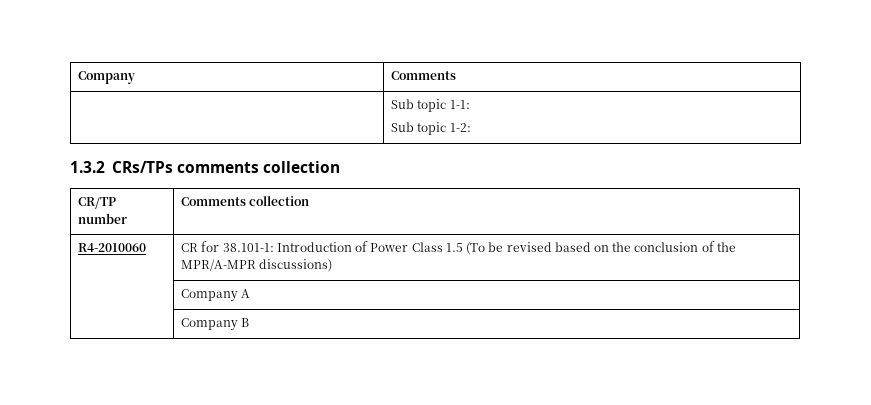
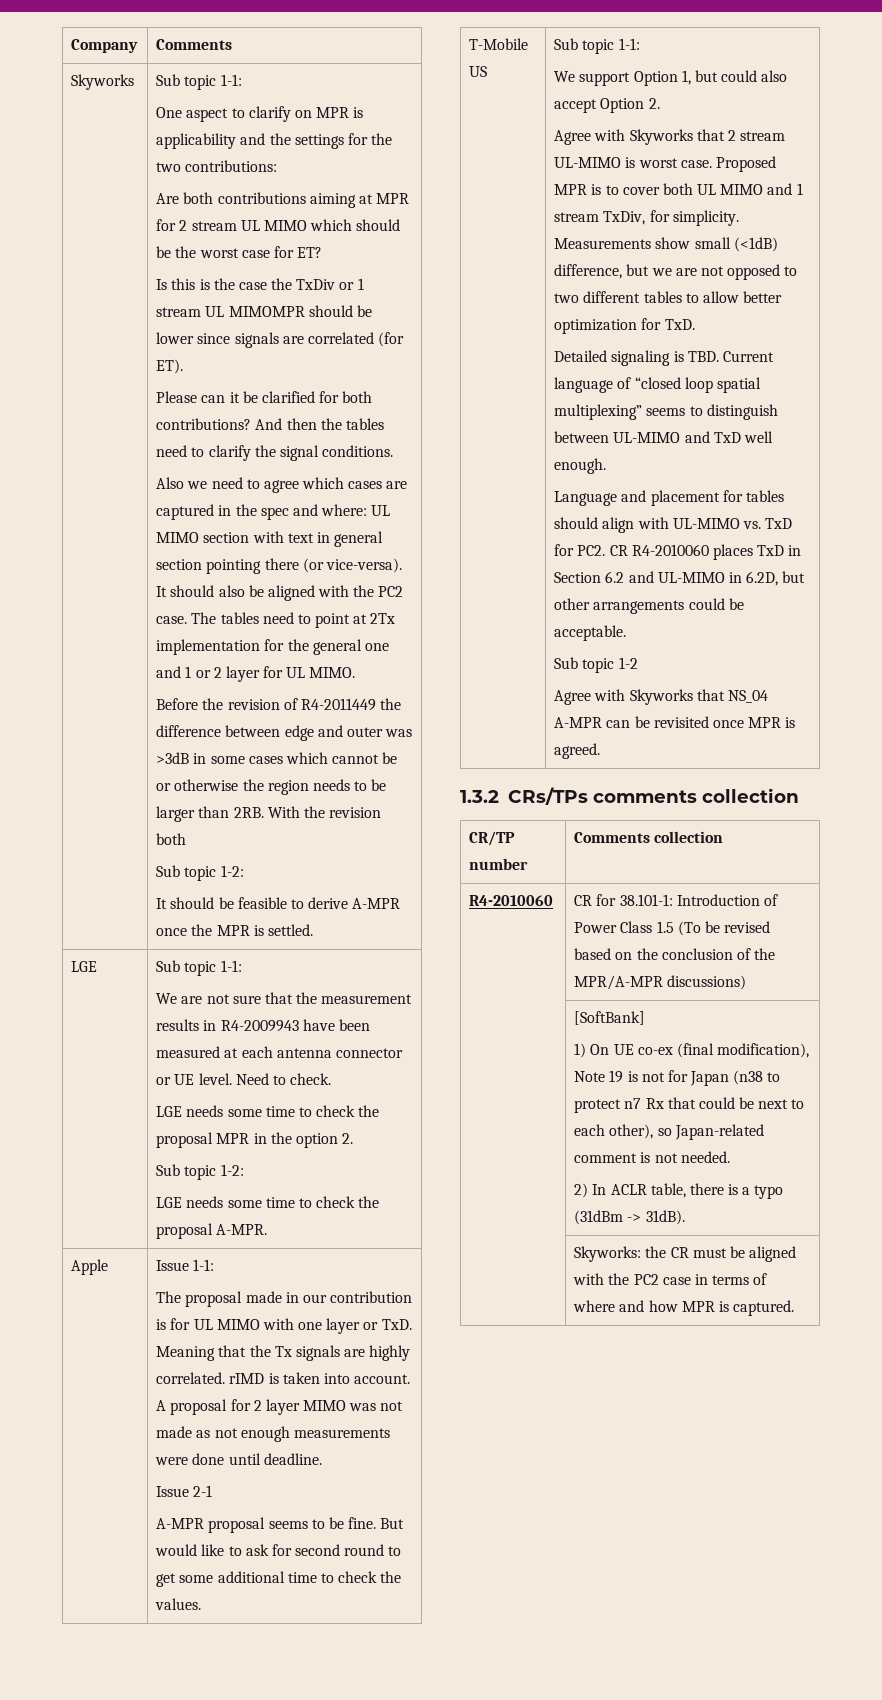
- Sub topic 1-1:
+ Skyworks | Sub topic 1-1:
+ One aspect to clarify on MPR is applicability and the settings for the two contributions:
+ Are both contributions aiming at MPR for 2 stream UL MIMO which should be the worst case for ET?
+ Is this is the case the TxDiv or 1 stream UL MIMOMPR should be lower since signals are correlated (for ET).
+ Please can it be clarified for both contributions? And then the tables need to clarify the signal conditions.
+ Also we need to agree which cases are captured in the spec and where: UL MIMO section with text in general section pointing there (or vice-versa). It should also be aligned with the PC2 case. The tables need to point at 2Tx implementation for the general one and 1 or 2 layer for UL MIMO.
+ Before the revision of R4-2011449 the difference between edge and outer was >3dB in some cases which cannot be or otherwise the region needs to be larger than 2RB. With the revision both
  Sub topic 1-2:
+ It should be feasible to derive A-MPR once the MPR is settled.
+ LGE | Sub topic 1-1:
+ We are not sure that the measurement results in R4-2009943 have been measured at each antenna connector or UE level. Need to check.
+ LGE needs some time to check the proposal MPR in the option 2.
+ Sub topic 1-2:
+ LGE needs some time to check the proposal A-MPR.
+ Apple | Issue 1-1:
+ The proposal made in our contribution is for UL MIMO with one layer or TxD. Meaning that the Tx signals are highly correlated. rIMD is taken into account. A proposal for 2 layer MIMO was not made as not enough measurements were done until deadline.
+ Issue 2-1
+ A-MPR proposal seems to be fine. But would like to ask for second round to get some additional time to check the values.
+ T-Mobile US | Sub topic 1-1:
+ We support Option 1, but could also accept Option 2.
+ Agree with Skyworks that 2 stream UL-MIMO is worst case. Proposed MPR is to cover both UL MIMO and 1 stream TxDiv, for simplicity. Measurements show small (<1dB) difference, but we are not opposed to two different tables to allow better optimization for TxD.
+ Detailed signaling is TBD. Current language of “closed loop spatial multiplexing” seems to distinguish between UL-MIMO and TxD well enough.
+ Language and placement for tables should align with UL-MIMO vs. TxD for PC2. CR R4-2010060 places TxD in Section 6.2 and UL-MIMO in 6.2D, but other arrangements could be acceptable.
+ Sub topic 1-2
+ Agree with Skyworks that NS_04 A-MPR can be revisited once MPR is agreed.
- Company A
- | Company B
+ [SoftBank]
+ 1) On UE co-ex (final modification), Note 19 is not for Japan (n38 to protect n7 Rx that could be next to each other), so Japan-related comment is not needed.
+ 2) In ACLR table, there is a typo (31dBm -> 31dB).
+ | Skyworks: the CR must be aligned with the PC2 case in terms of where and how MPR is captured.

